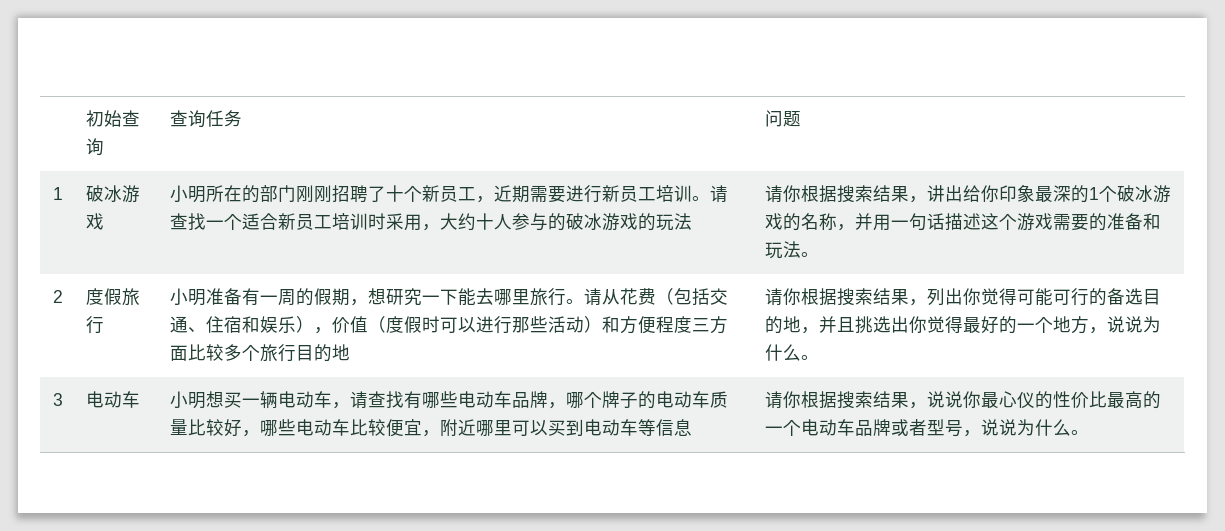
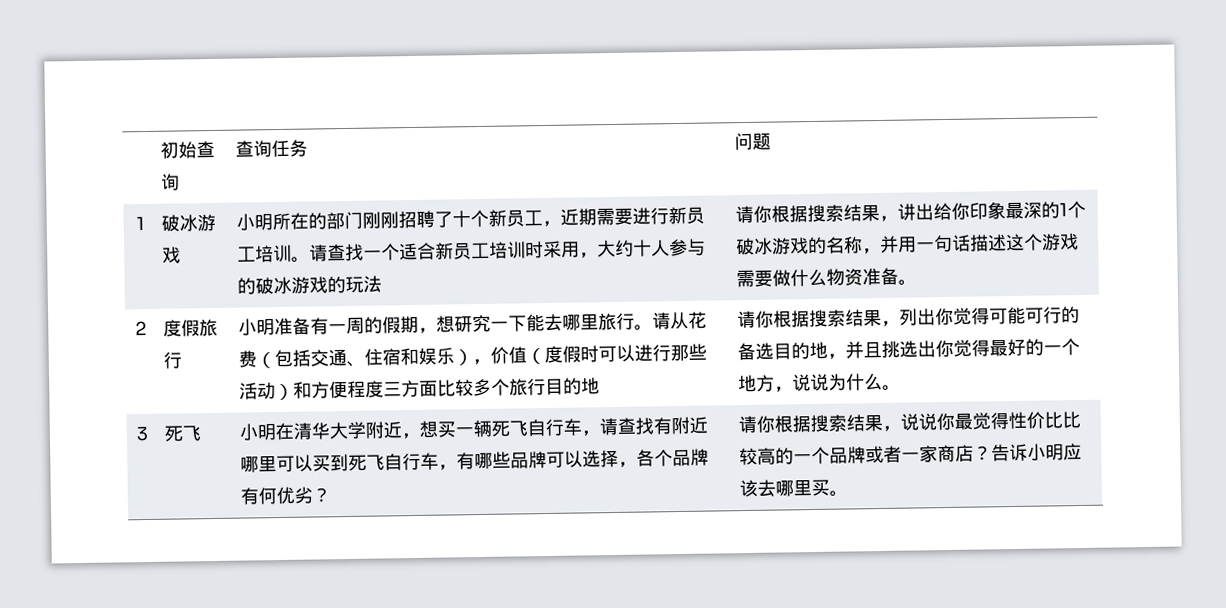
- 请你根据搜索结果，讲出给你印象最深的1个破冰游戏的名称，并用一句话描述这个游戏需要的准备和玩法。
+ 请你根据搜索结果，讲出给你印象最深的1个破冰游戏的名称，并用一句话描述这个游戏需要做什么物资准备。
- 电动车 | 小明想买一辆电动车，请查找有哪些电动车品牌，哪个牌子的电动车质量比较好，哪些电动车比较便宜，附近哪里可以买到电动车等信息
+ 死飞 | 小明在清华大学附近，想买一辆死飞自行车，请查找有附近哪里可以买到死飞自行车，有哪些品牌可以选择，各个品牌有何优劣？
- 请你根据搜索结果，说说你最心仪的性价比最高的一个电动车品牌或者型号，说说为什么。
+ 请你根据搜索结果，说说你最觉得性价比比较高的一个品牌或者一家商店？告诉小明应该去哪里买。

